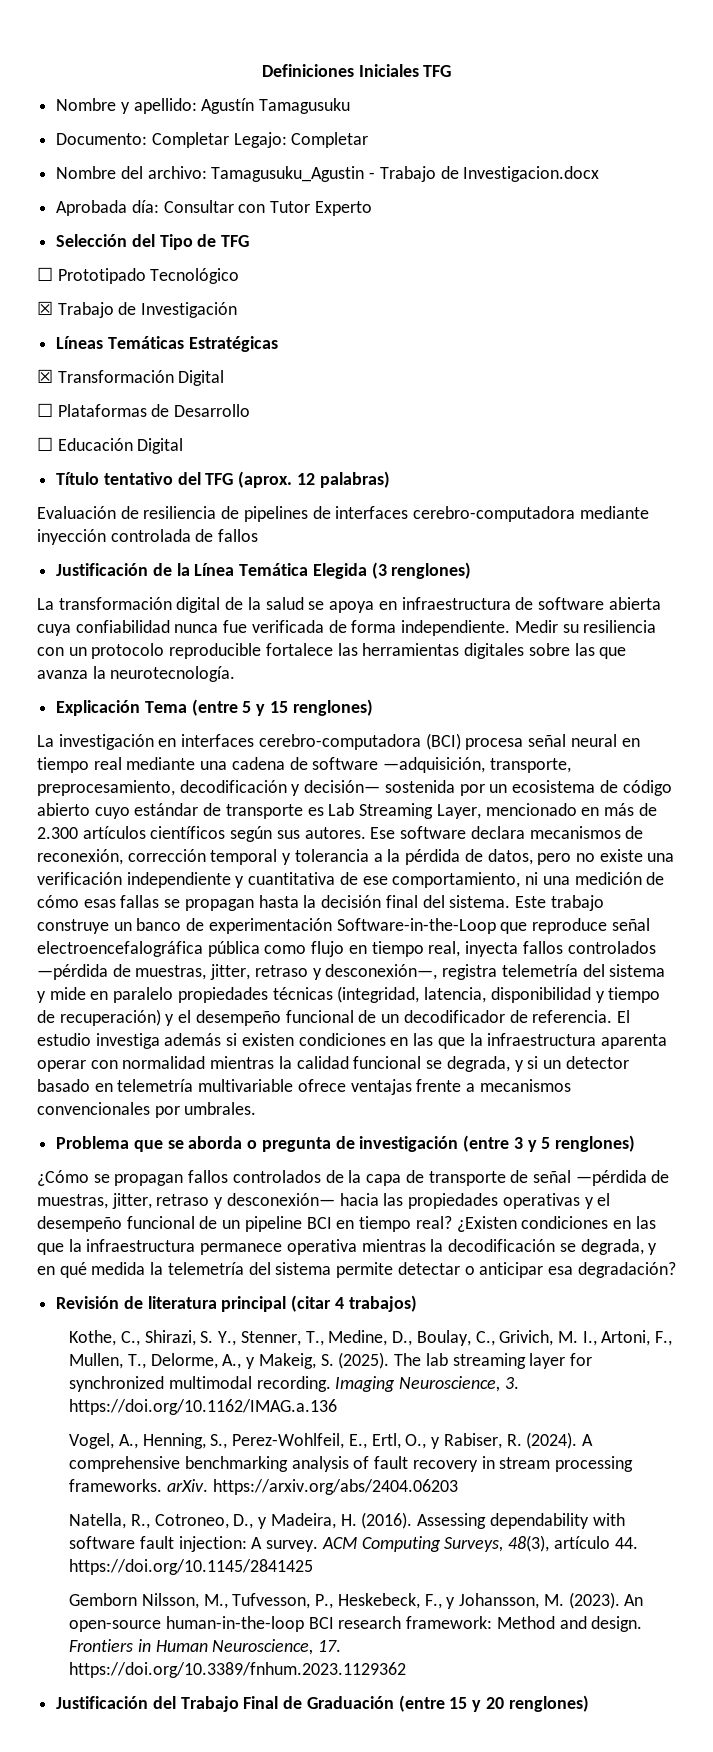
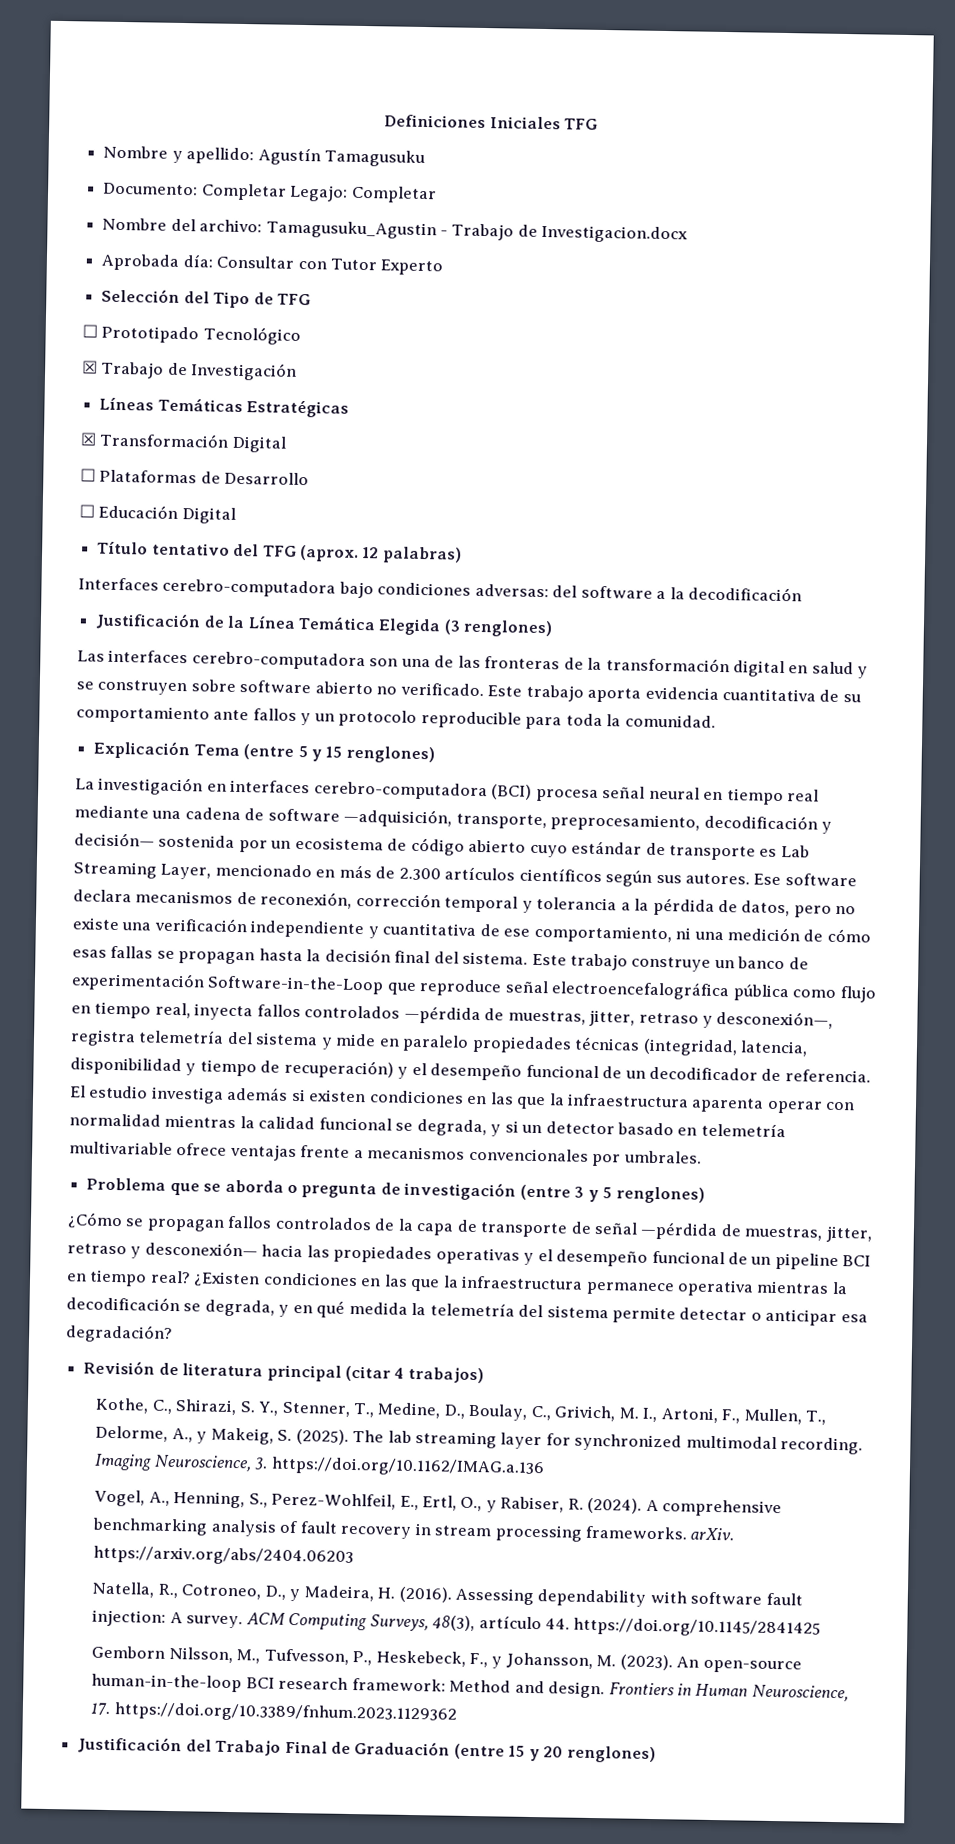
- Evaluación de resiliencia de pipelines de interfaces cerebro-computadora mediante inyección controlada de fallos
+ Interfaces cerebro-computadora bajo condiciones adversas: del software a la decodificación
- La transformación digital de la salud se apoya en infraestructura de software abierta cuya confiabilidad nunca fue verificada de forma independiente. Medir su resiliencia con un protocolo reproducible fortalece las herramientas digitales sobre las que avanza la neurotecnología.
+ Las interfaces cerebro-computadora son una de las fronteras de la transformación digital en salud y se construyen sobre software abierto no verificado. Este trabajo aporta evidencia cuantitativa de su comportamiento ante fallos y un protocolo reproducible para toda la comunidad.

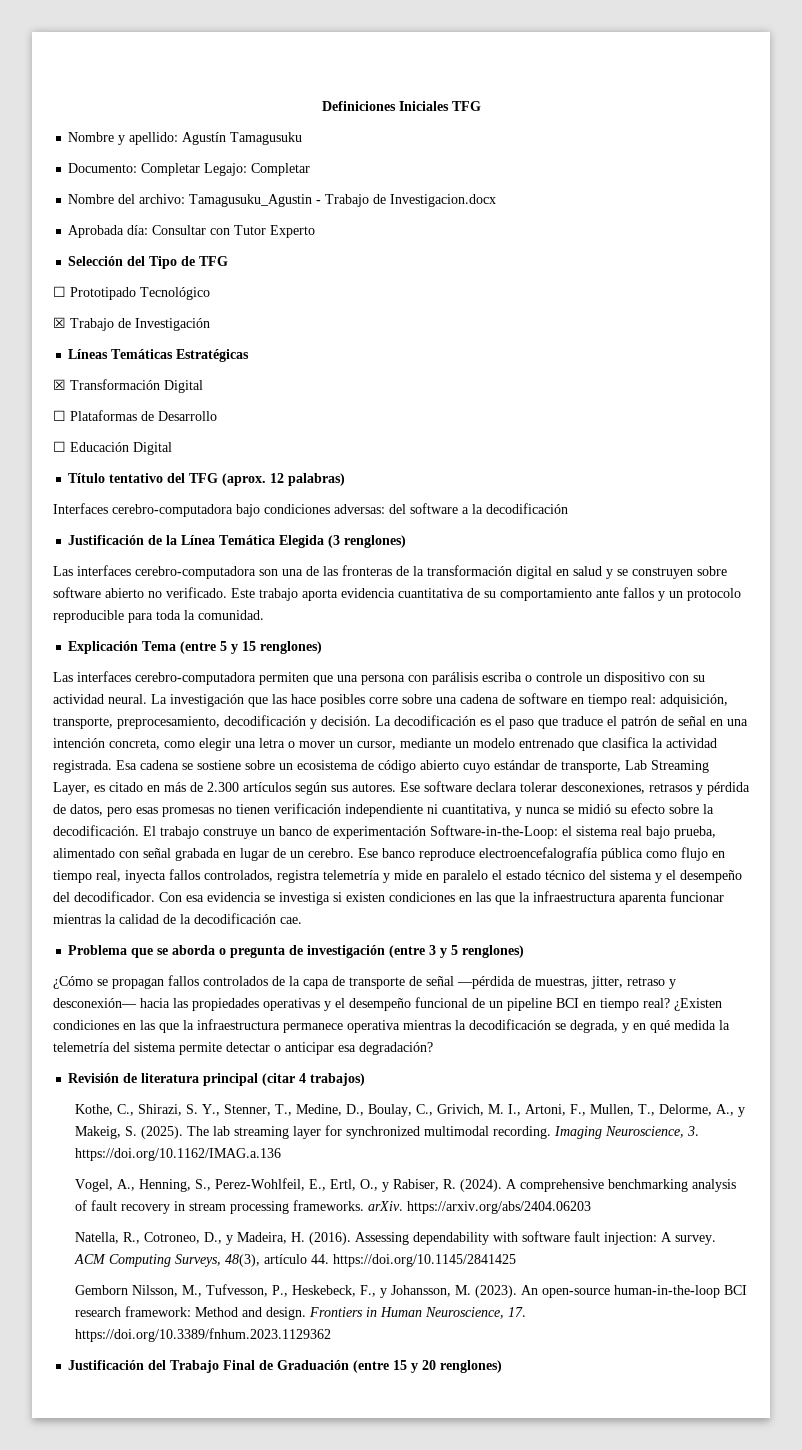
- La investigación en interfaces cerebro-computadora (BCI) procesa señal neural en tiempo real mediante una cadena de software —adquisición, transporte, preprocesamiento, decodificación y decisión— sostenida por un ecosistema de código abierto cuyo estándar de transporte es Lab Streaming Layer, mencionado en más de 2.300 artículos científicos según sus autores.
+ Las interfaces cerebro-computadora permiten que una persona con parálisis escriba o controle un dispositivo con su actividad neural. La investigación que las hace posibles corre sobre una cadena de software en tiempo real: adquisición, transporte, preprocesamiento, decodificación y decisión. La decodificación es el paso que traduce el patrón de señal en una intención concreta, como elegir una letra o mover un cursor, mediante un modelo entrenado que clasifica la actividad registrada. Esa cadena se sostiene sobre un ecosistema de código abierto cuyo estándar de transporte, Lab Streaming Layer, es citado en más de 2.300 artículos según sus autores.
- Ese software declara mecanismos de reconexión, corrección temporal y tolerancia a la pérdida de datos, pero no existe una verificación independiente y cuantitativa de ese comportamiento, ni una medición de cómo esas fallas se propagan hasta la decisión final del sistema. Este trabajo construye un banco de experimentación Software-in-the-Loop que reproduce señal electroencefalográfica pública como flujo en tiempo real, inyecta fallos controlados —pérdida de muestras, jitter, retraso y desconexión—, registra telemetría del sistema y mide en paralelo propiedades técnicas (integridad, latencia, disponibilidad y tiempo de recuperación) y el desempeño funcional de un decodificador de referencia. El estudio investiga además si existen condiciones en las que la infraestructura aparenta operar con normalidad mientras la calidad funcional se degrada, y si un detector basado en telemetría multivariable ofrece ventajas frente a mecanismos convencionales por umbrales.
+ Ese software declara tolerar desconexiones, retrasos y pérdida de datos, pero esas promesas no tienen verificación independiente ni cuantitativa, y nunca se midió su efecto sobre la decodificación. El trabajo construye un banco de experimentación Software-in-the-Loop: el sistema real bajo prueba, alimentado con señal grabada en lugar de un cerebro. Ese banco reproduce electroencefalografía pública como flujo en tiempo real, inyecta fallos controlados, registra telemetría y mide en paralelo el estado técnico del sistema y el desempeño del decodificador. Con esa evidencia se investiga si existen condiciones en las que la infraestructura aparenta funcionar mientras la calidad de la decodificación cae.

